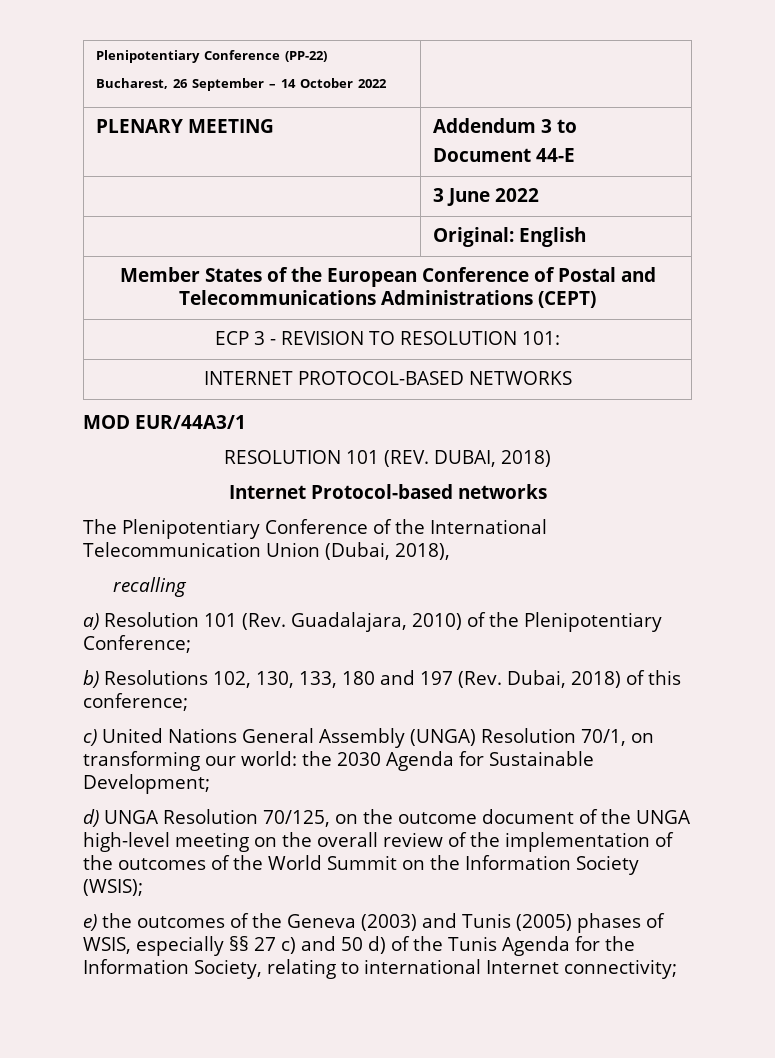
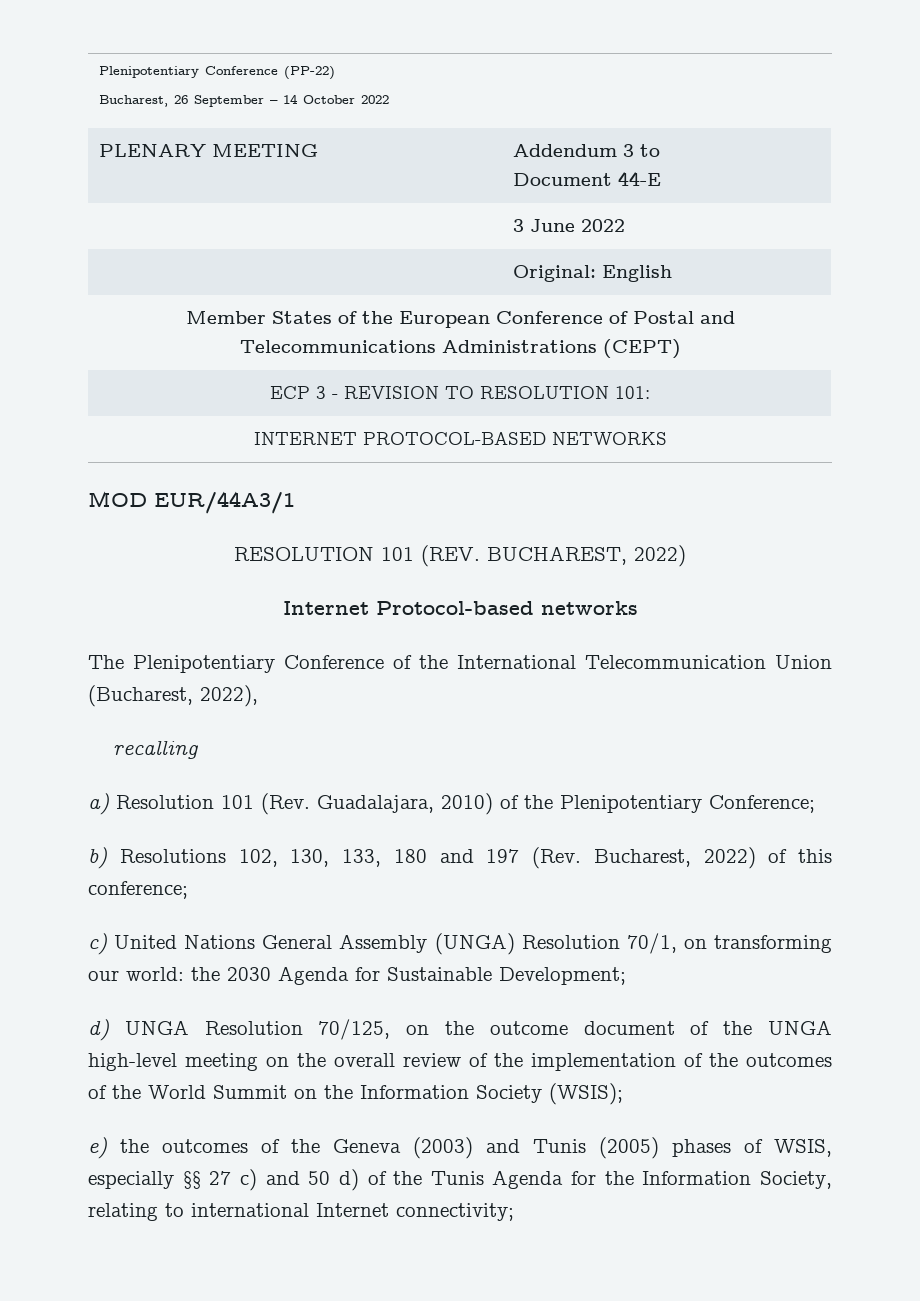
- RESOLUTION 101 (REV. DUBAI, 2018)
+ RESOLUTION 101 (REV. BUCHAREST, 2022)
- The Plenipotentiary Conference of the International Telecommunication Union (Dubai, 2018),
+ The Plenipotentiary Conference of the International Telecommunication Union (Bucharest, 2022),
- b) Resolutions 102, 130, 133, 180 and 197 (Rev. Dubai, 2018) of this conference;
+ b) Resolutions 102, 130, 133, 180 and 197 (Rev. Bucharest, 2022) of this conference;

